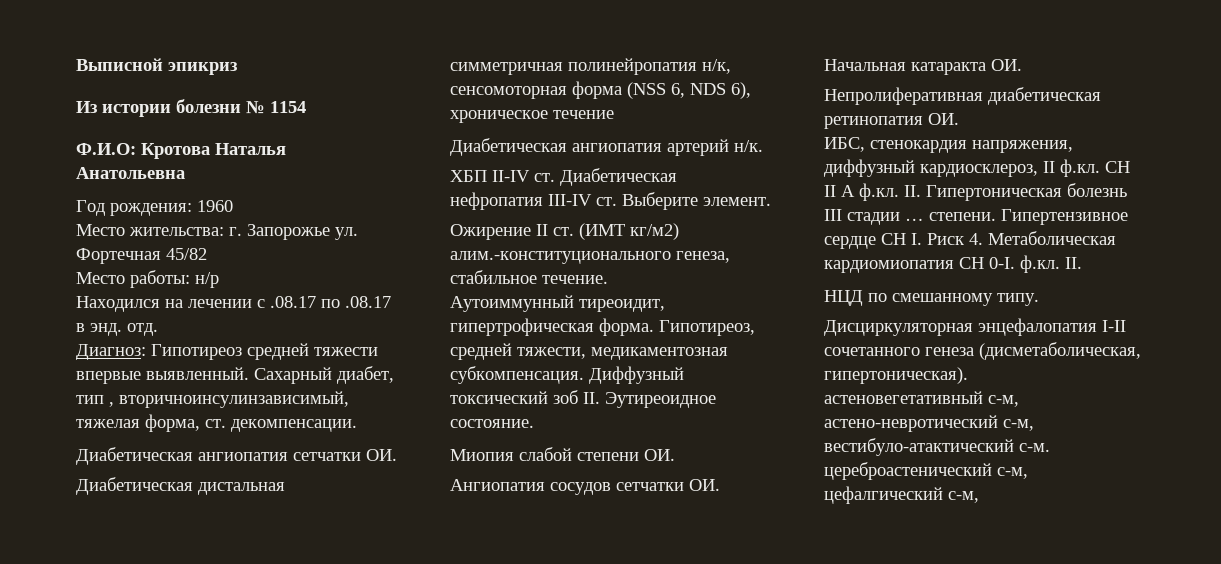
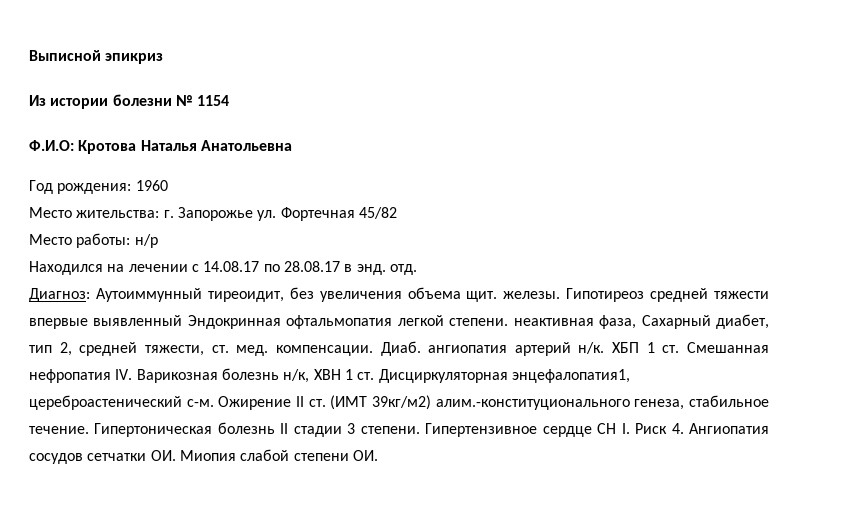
- Находился на лечении с .08.17 по .08.17 в энд. отд.
+ Находился на лечении с 14.08.17 по 28.08.17 в энд. отд.
- Диагноз: Гипотиреоз средней тяжести впервые выявленный. Сахарный диабет, тип , вторичноинсулинзависимый, тяжелая форма, ст. декомпенсации.
- Диабетическая ангиопатия сетчатки ОИ.
- Диабетическая дистальная симметричная полинейропатия н/к, сенсомоторная форма (NSS 6, NDS 6), хроническое течение
- Диабетическая ангиопатия артерий н/к.
- ХБП II-IV ст. Диабетическая нефропатия III-IV ст. Выберите элемент.
- Ожирение II ст. (ИМТ кг/м2) алим.-конституционального генеза, стабильное течение.
- Аутоиммунный тиреоидит, гипертрофическая форма. Гипотиреоз, средней тяжести, медикаментозная субкомпенсация. Диффузный токсический зоб II. Эутиреоидное состояние.
- Миопия слабой степени ОИ.
- Ангиопатия сосудов сетчатки ОИ. Начальная катаракта ОИ.
- Непролиферативная диабетическая ретинопатия ОИ.
- ИБС, стенокардия напряжения, диффузный кардиосклероз, II ф.кл. СН II А ф.кл. II. Гипертоническая болезнь III стадии … степени.
+ Диагноз: Аутоиммунный тиреоидит, без увеличения объема щит. железы. Гипотиреоз средней тяжести впервые выявленный Эндокринная офтальмопатия легкой степени. неактивная фаза, Сахарный диабет, тип 2, средней тяжести, ст. мед. компенсации. Диаб. ангиопатия артерий н/к. ХБП 1 ст. Смешанная нефропатия IV. Варикозная болезнь н/к, ХВН 1 ст. Дисциркуляторная энцефалопатия1, цереброастенический с-м. Ожирение II ст. (ИМТ 39кг/м2) алим.-конституционального генеза, стабильное течение. Гипертоническая болезнь II стадии 3 степени.
- Гипертензивное сердце СН I. Риск 4. Метаболическая кардиомиопатия СН 0-I. ф.кл. II.
- НЦД по смешанному типу.
- Дисциркуляторная энцефалопатия I-II сочетанного генеза (дисметаболическая, гипертоническая).
- астеновегетативный с-м, астено-невротический с-м, вестибуло-атактический с-м. цереброастенический с-м, цефалгический с-м,
+ Гипертензивное сердце СН I. Риск 4. Ангиопатия сосудов сетчатки ОИ. Миопия слабой степени ОИ.

